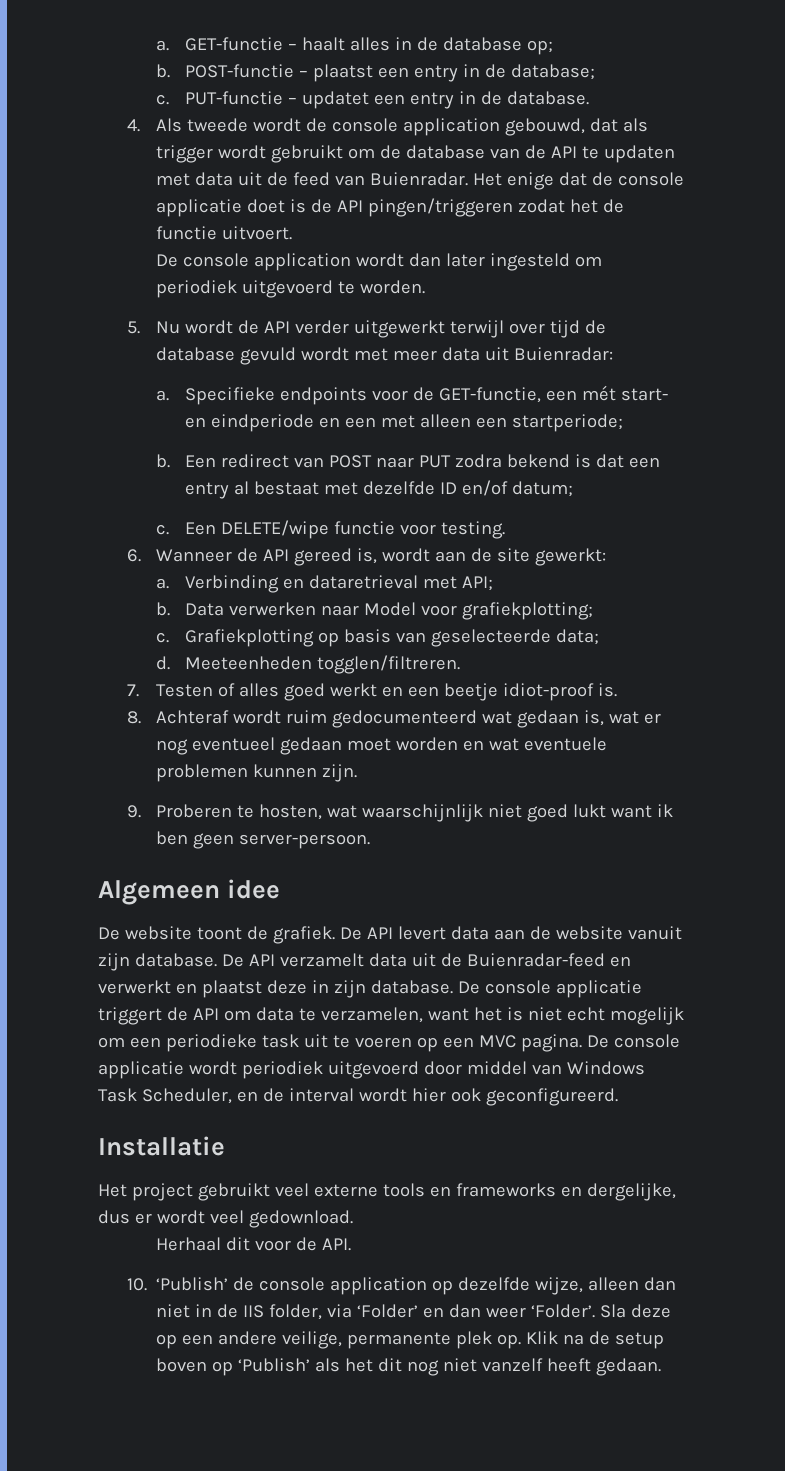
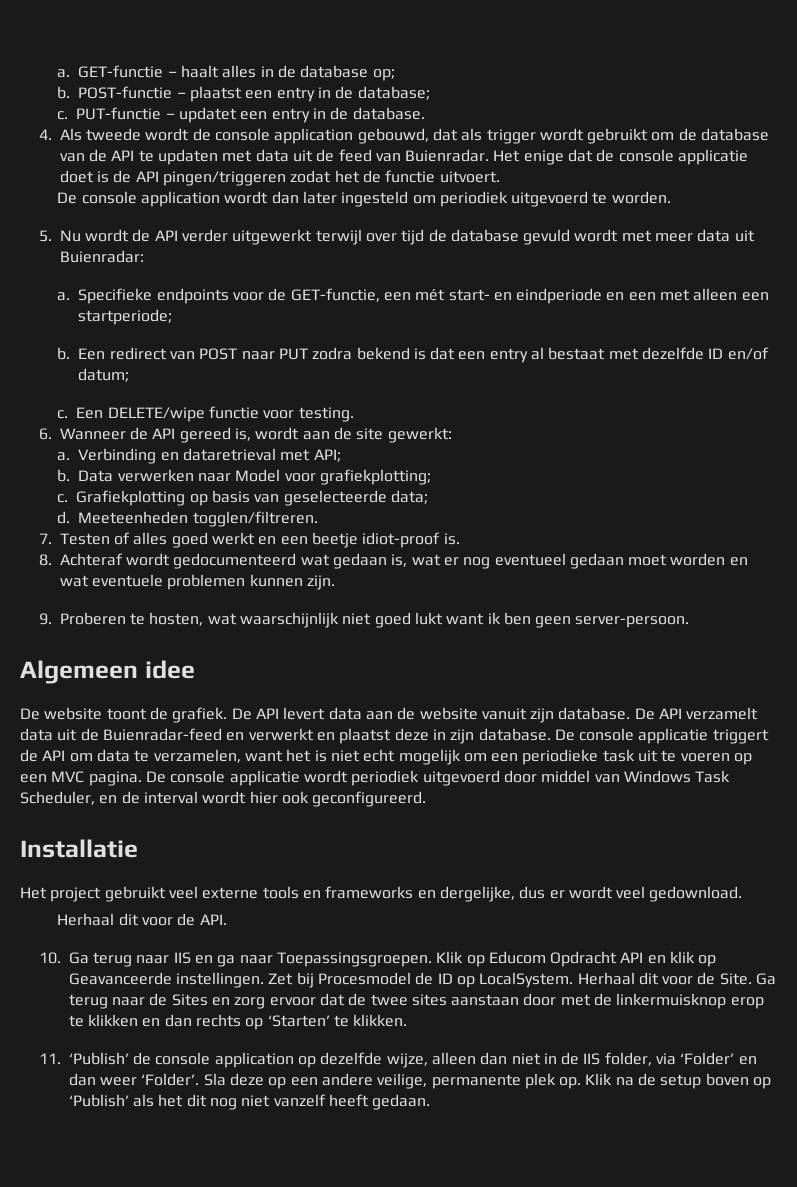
- 8. Achteraf wordt ruim gedocumenteerd wat gedaan is, wat er nog eventueel gedaan moet worden en wat eventuele problemen kunnen zijn.
+ 8. Achteraf wordt gedocumenteerd wat gedaan is, wat er nog eventueel gedaan moet worden en wat eventuele problemen kunnen zijn.
- 10. ‘Publish’ de console application op dezelfde wijze, alleen dan niet in de IIS folder, via ‘Folder’ en dan weer ‘Folder’.
+ 10. Ga terug naar IIS en ga naar Toepassingsgroepen. Klik op Educom Opdracht API en klik op Geavanceerde instellingen. Zet bij Procesmodel de ID op LocalSystem. Herhaal dit voor de Site. Ga terug naar de Sites en zorg ervoor dat de twee sites aanstaan door met de linkermuisknop erop te klikken en dan rechts op ‘Starten’ te klikken.
+ 11. ‘Publish’ de console application op dezelfde wijze, alleen dan niet in de IIS folder, via ‘Folder’ en dan weer ‘Folder’.

